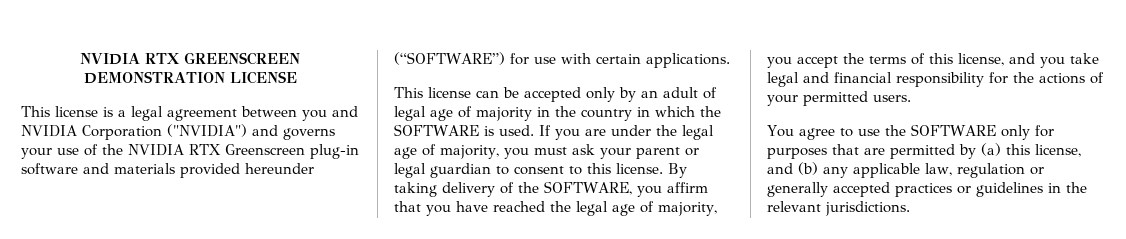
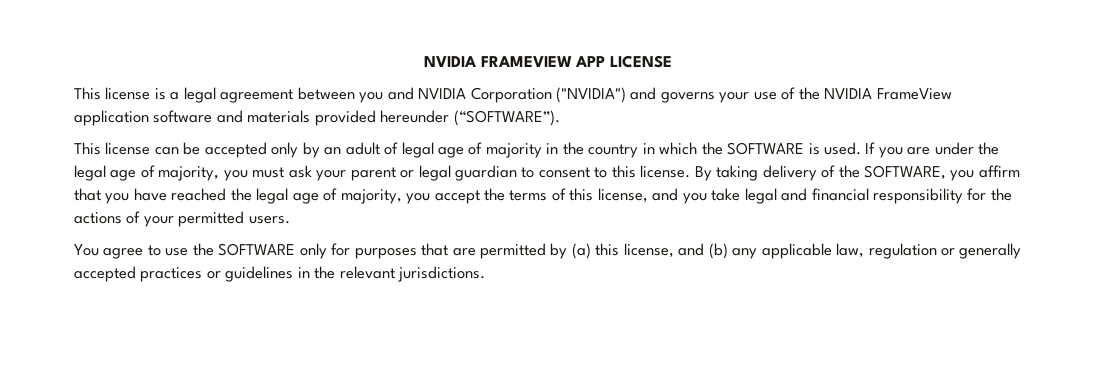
- NVIDIA RTX GREENSCREEN DEMONSTRATION LICENSE
+ NVIDIA FRAMEVIEW APP LICENSE
- This license is a legal agreement between you and NVIDIA Corporation ("NVIDIA") and governs your use of the NVIDIA RTX Greenscreen plug-in software and materials provided hereunder (“SOFTWARE”) for use with certain applications.
+ This license is a legal agreement between you and NVIDIA Corporation ("NVIDIA") and governs your use of the NVIDIA FrameView application software and materials provided hereunder (“SOFTWARE”).

